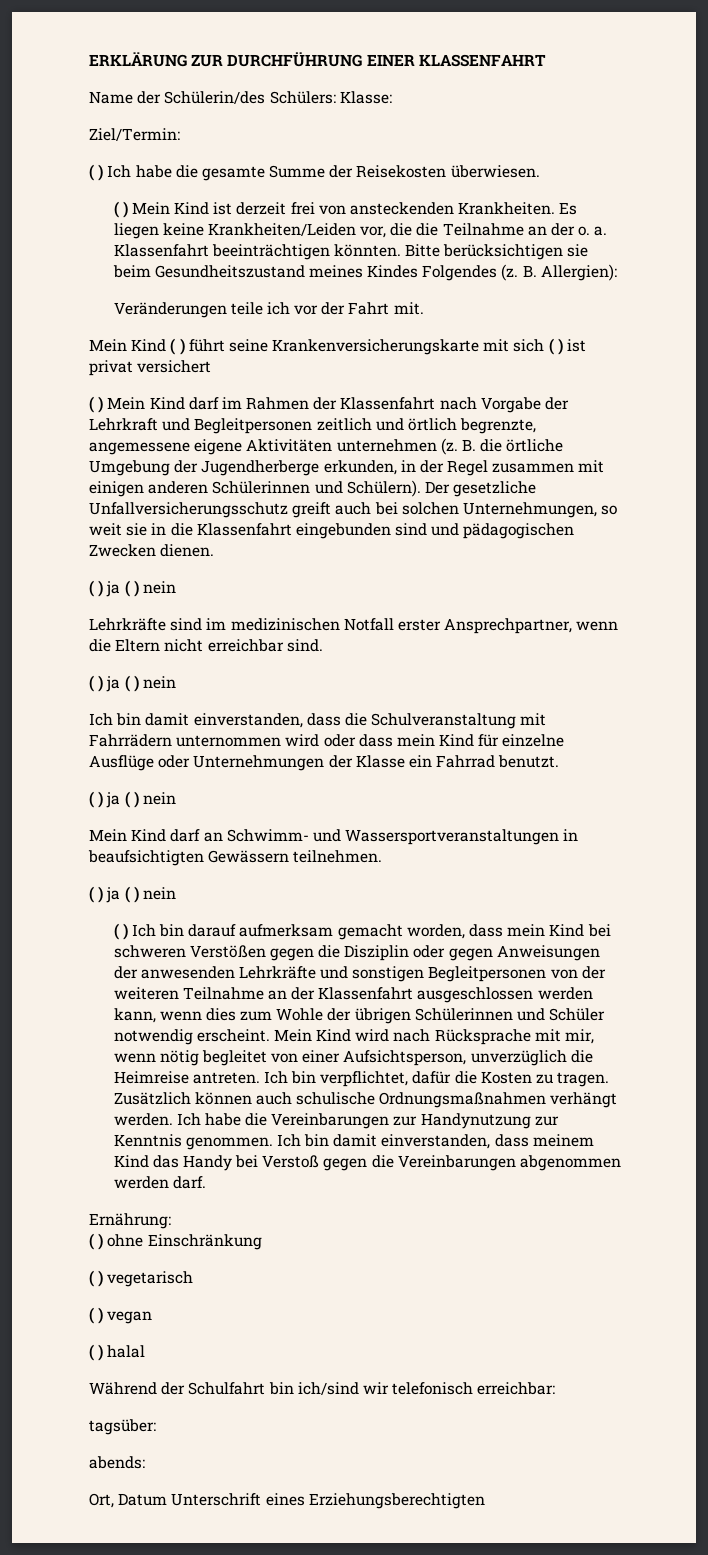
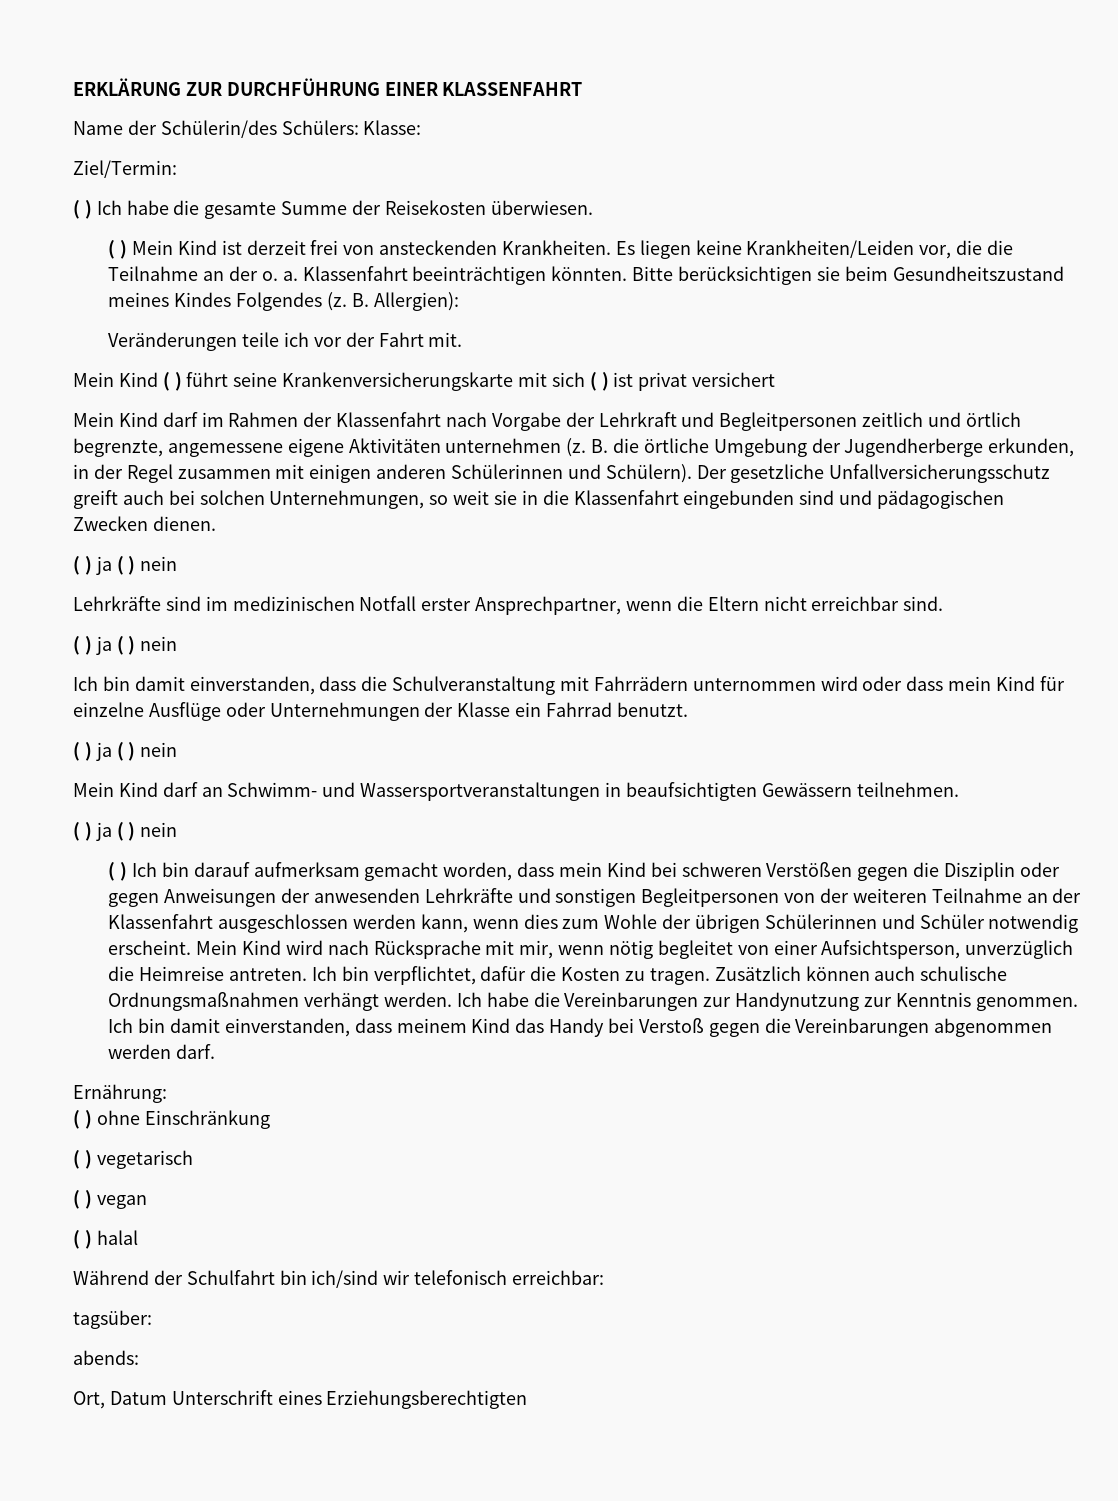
- ( ) Mein Kind darf im Rahmen der Klassenfahrt nach Vorgabe der Lehrkraft und Begleitpersonen zeitlich und örtlich begrenzte, angemessene eigene Aktivitäten unternehmen (z.
+ Mein Kind darf im Rahmen der Klassenfahrt nach Vorgabe der Lehrkraft und Begleitpersonen zeitlich und örtlich begrenzte, angemessene eigene Aktivitäten unternehmen (z.

